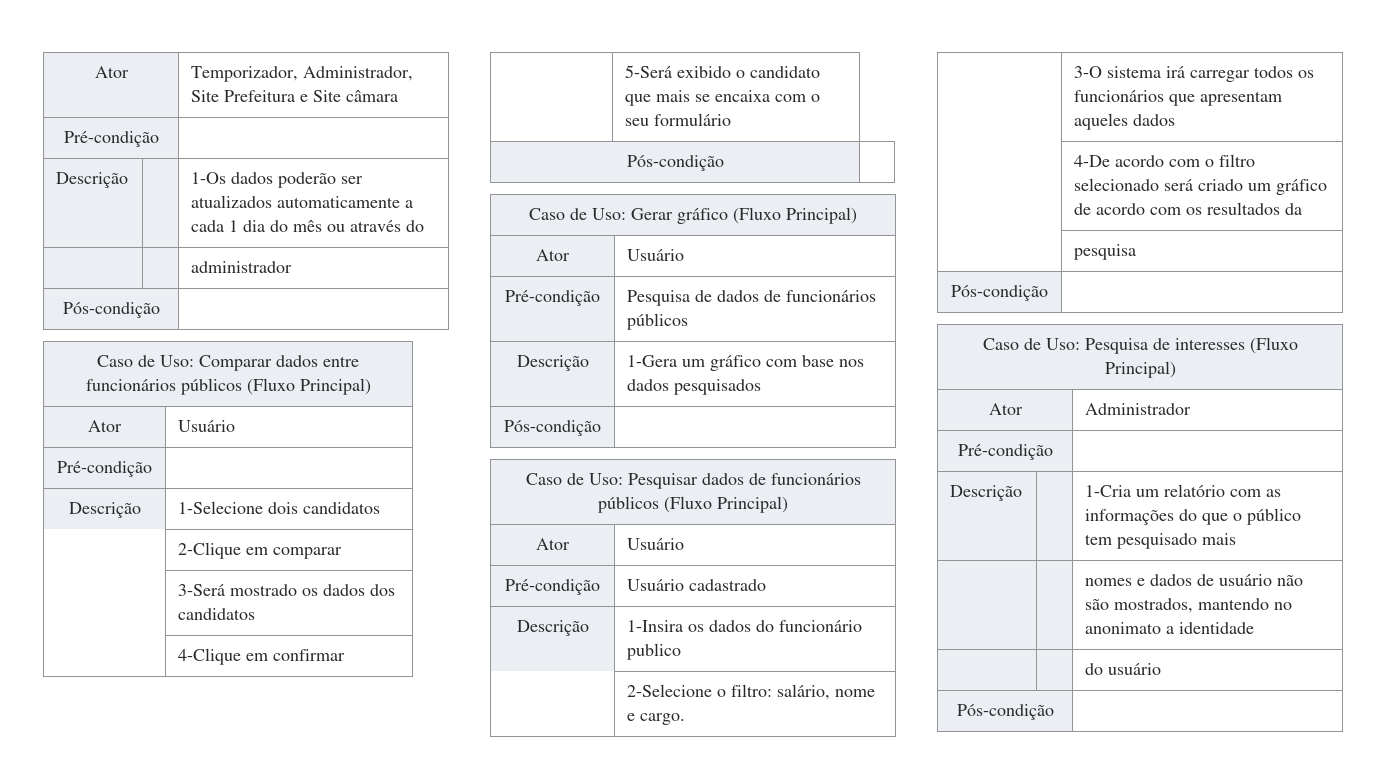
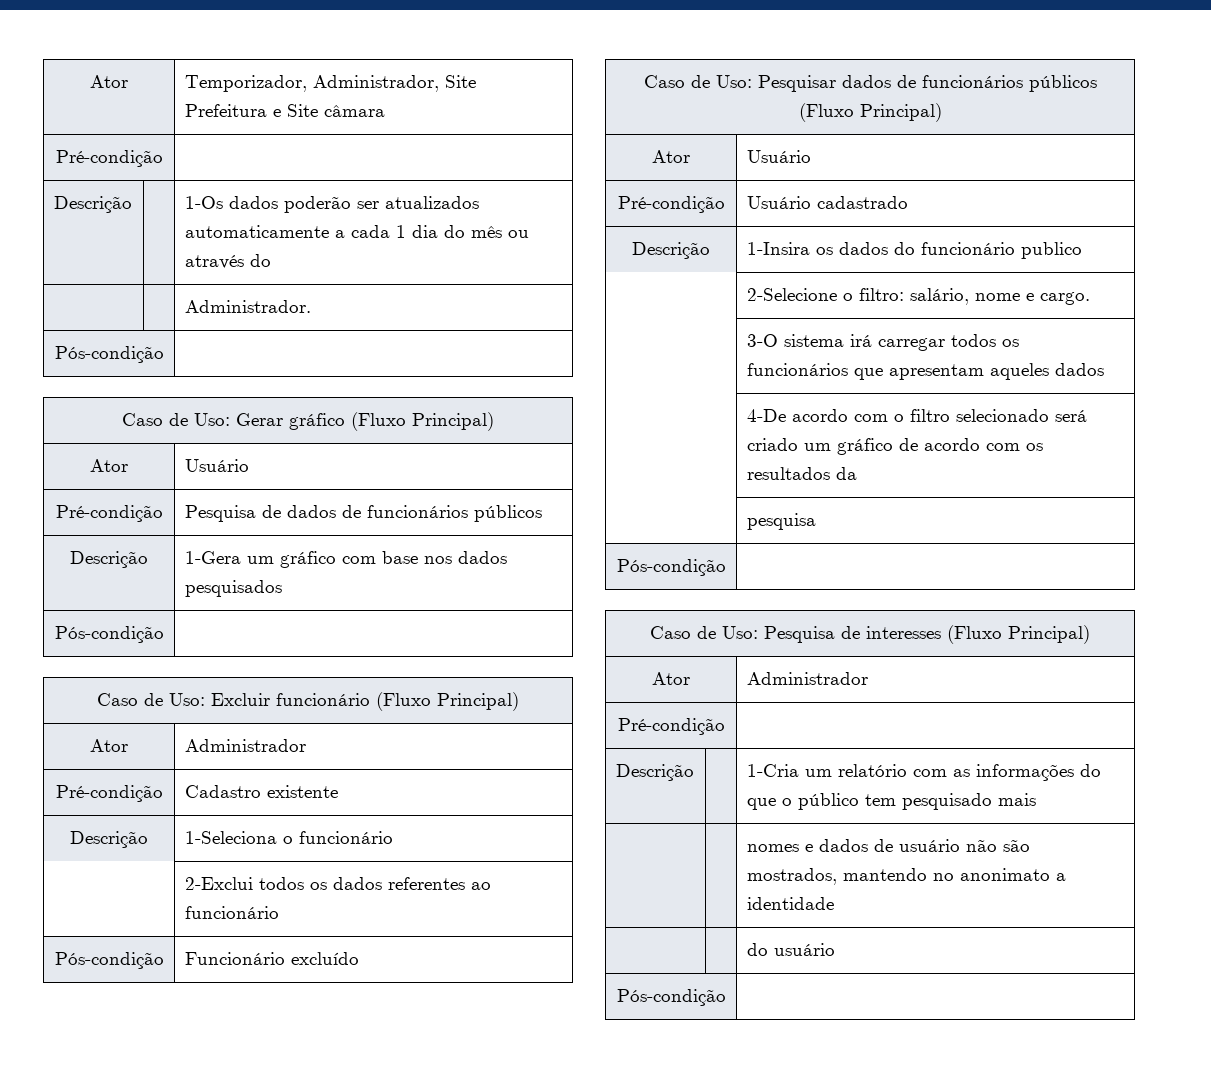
- | | administrador
- Pós-condição |
- Caso de Uso: Comparar dados entre funcionários públicos (Fluxo Principal)
- Ator | Usuário
- Pré-condição |
- Descrição | 1-Selecione dois candidatos
- | 2-Clique em comparar
- | 3-Será mostrado os dados dos candidatos
- | 4-Clique em confirmar
- | 5-Será exibido o candidato que mais se encaixa com o seu formulário
+ | | Administrador.
+ Caso de Uso: Excluir funcionário (Fluxo Principal)
+ Ator | Administrador
+ Pré-condição | Cadastro existente
+ Descrição | 1-Seleciona o funcionário
+ | 2-Exclui todos os dados referentes ao funcionário
+ Pós-condição | Funcionário excluído

